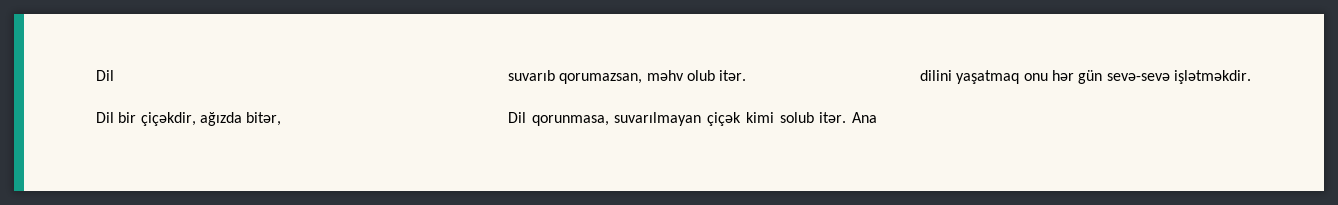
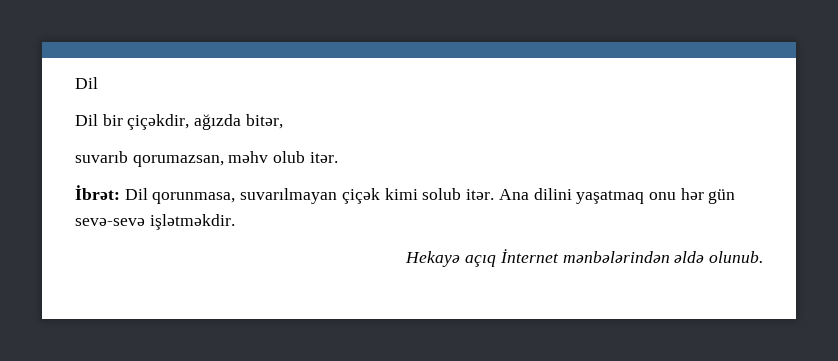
- Dil qorunmasa, suvarılmayan çiçək kimi solub itər.
+ İbrət: Dil qorunmasa, suvarılmayan çiçək kimi solub itər.
+ Hekayə açıq İnternet mənbələrindən əldə olunub.

